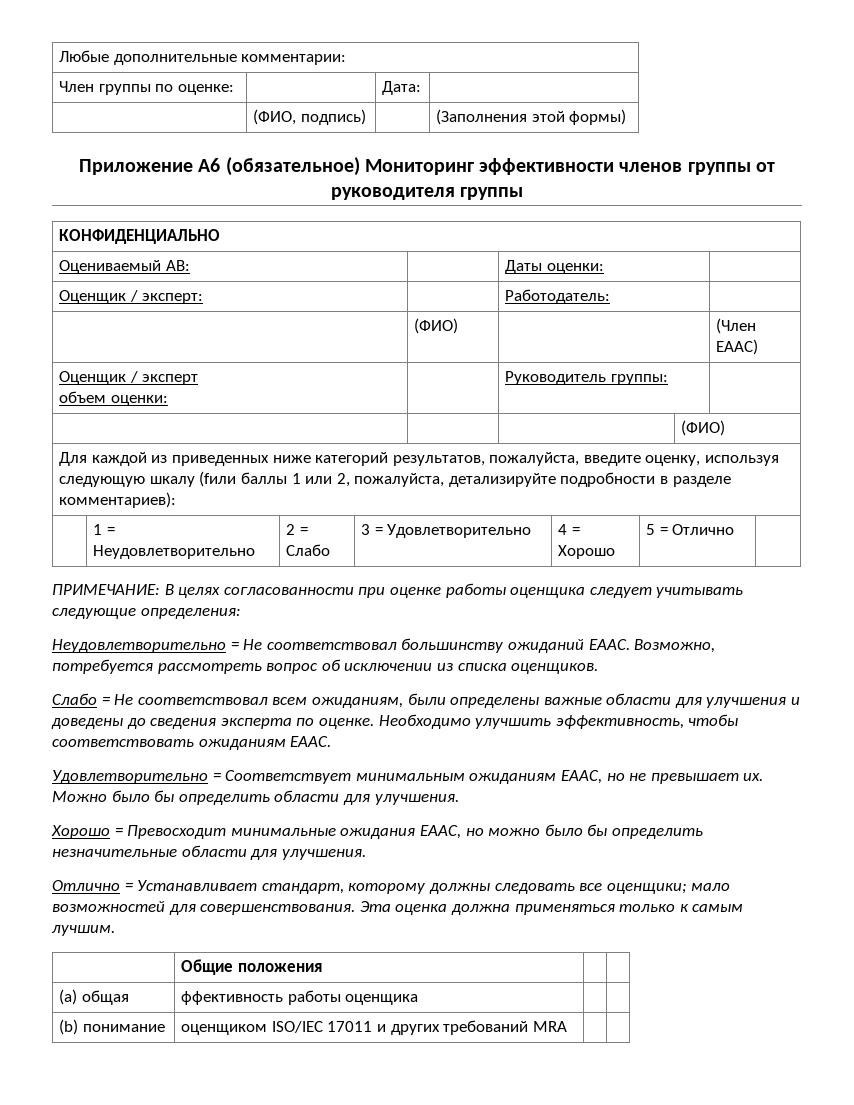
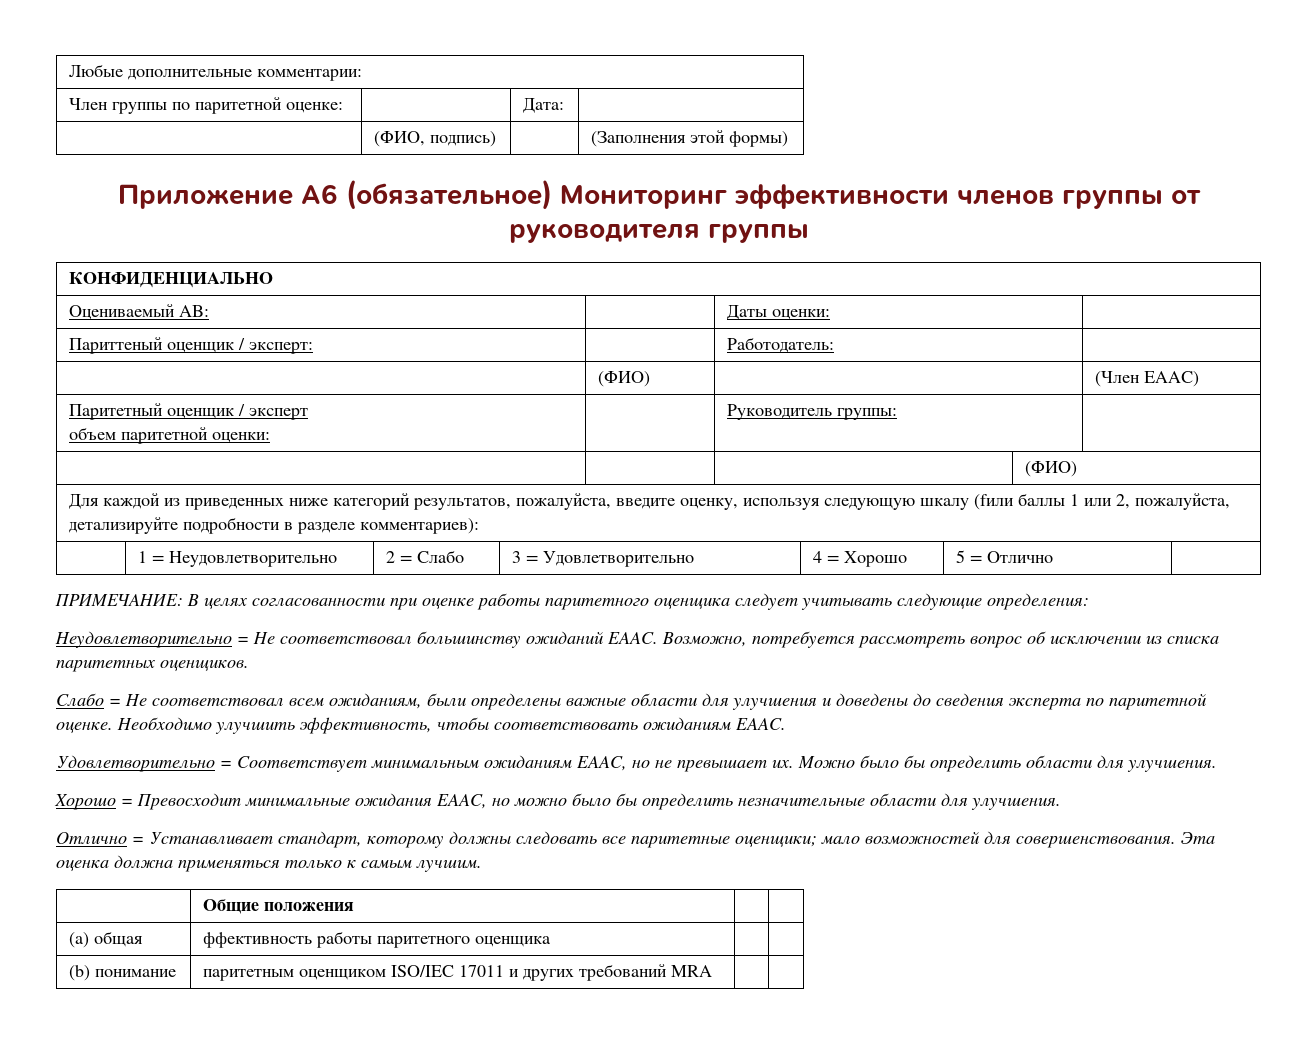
- Член группы по оценке: | | Дата: |
+ Член группы по паритетной оценке: | | Дата: |
- Оценщик / эксперт: | | Работодатель: |
+ Париттеный оценщик / эксперт: | | Работодатель: |
- Оценщик / эксперт
- объем оценки: | | Руководитель группы: |
+ Паритетный оценщик / эксперт
+ объем паритетной оценки: | | Руководитель группы: |
- ПРИМЕЧАНИЕ: В целях согласованности при оценке работы оценщика следует учитывать следующие определения:
+ ПРИМЕЧАНИЕ: В целях согласованности при оценке работы паритетного оценщика следует учитывать следующие определения:
- Возможно, потребуется рассмотреть вопрос об исключении из списка оценщиков.
+ Возможно, потребуется рассмотреть вопрос об исключении из списка паритетных оценщиков.
- Слабо = Не соответствовал всем ожиданиям, были определены важные области для улучшения и доведены до сведения эксперта по оценке.
+ Слабо = Не соответствовал всем ожиданиям, были определены важные области для улучшения и доведены до сведения эксперта по паритетной оценке.
- Отлично = Устанавливает стандарт, которому должны следовать все оценщики; мало возможностей для совершенствования.
+ Отлично = Устанавливает стандарт, которому должны следовать все паритетные оценщики; мало возможностей для совершенствования.
- (a) общая | ффективность работы оценщика | |
+ (a) общая | ффективность работы паритетного оценщика | |
- (b) понимание | оценщиком ISO/IEC 17011 и других требований MRA | |
+ (b) понимание | паритетным оценщиком ISO/IEC 17011 и других требований MRA | |

